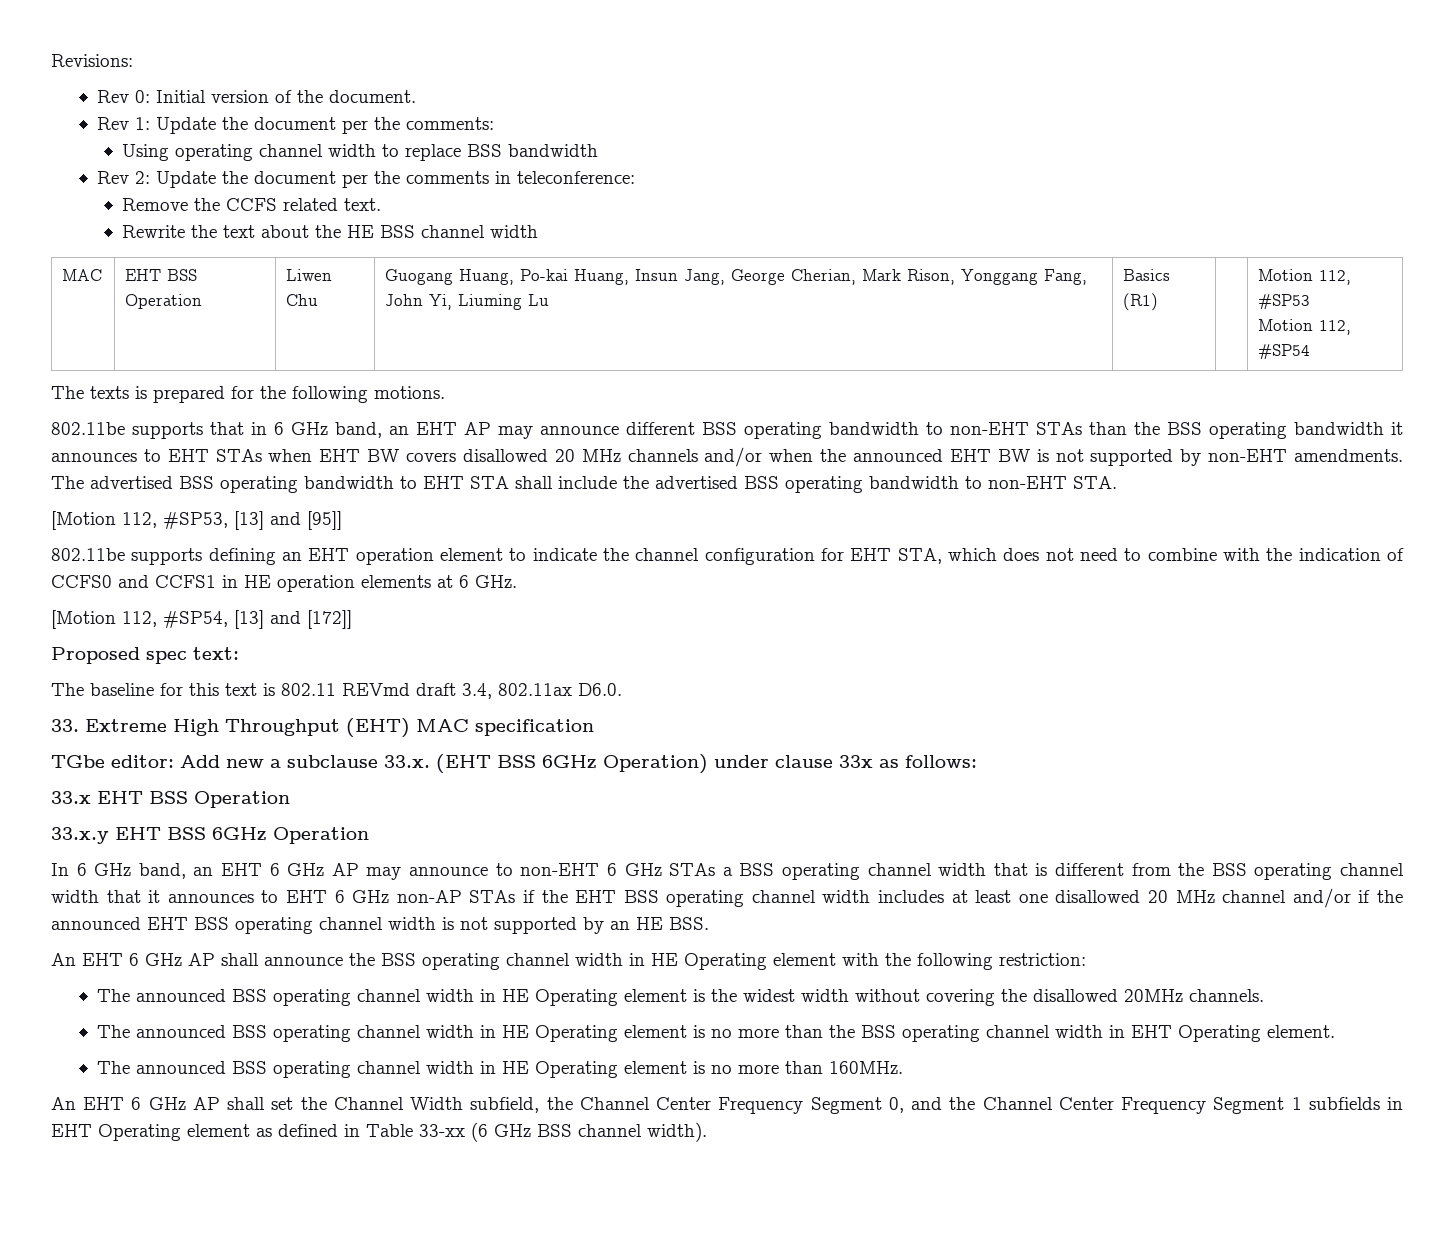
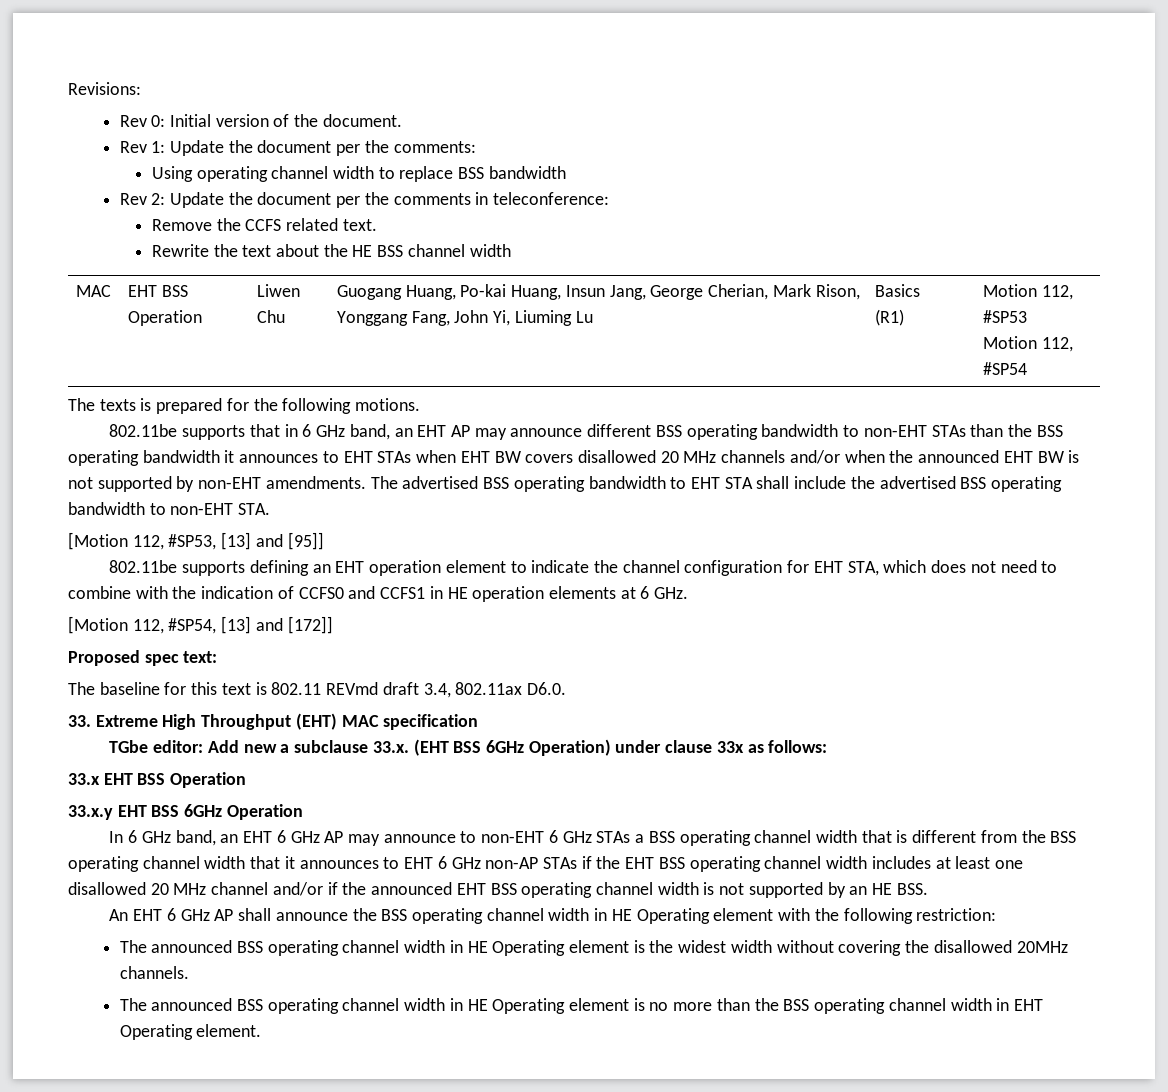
- The announced BSS operating channel width in HE Operating element is no more than 160MHz.
- An EHT 6 GHz AP shall set the Channel Width subfield, the Channel Center Frequency Segment 0, and the Channel Center Frequency Segment 1 subfields in EHT Operating element as defined in Table 33-xx (6 GHz BSS channel width).

